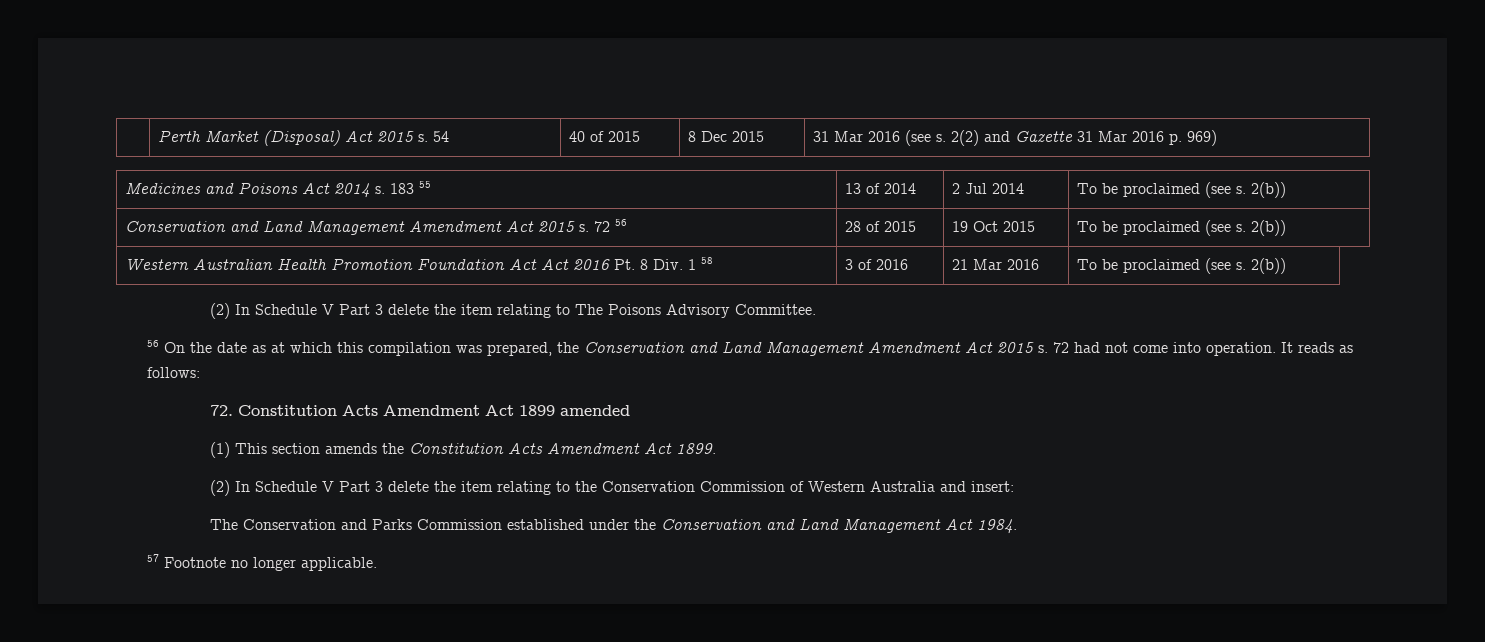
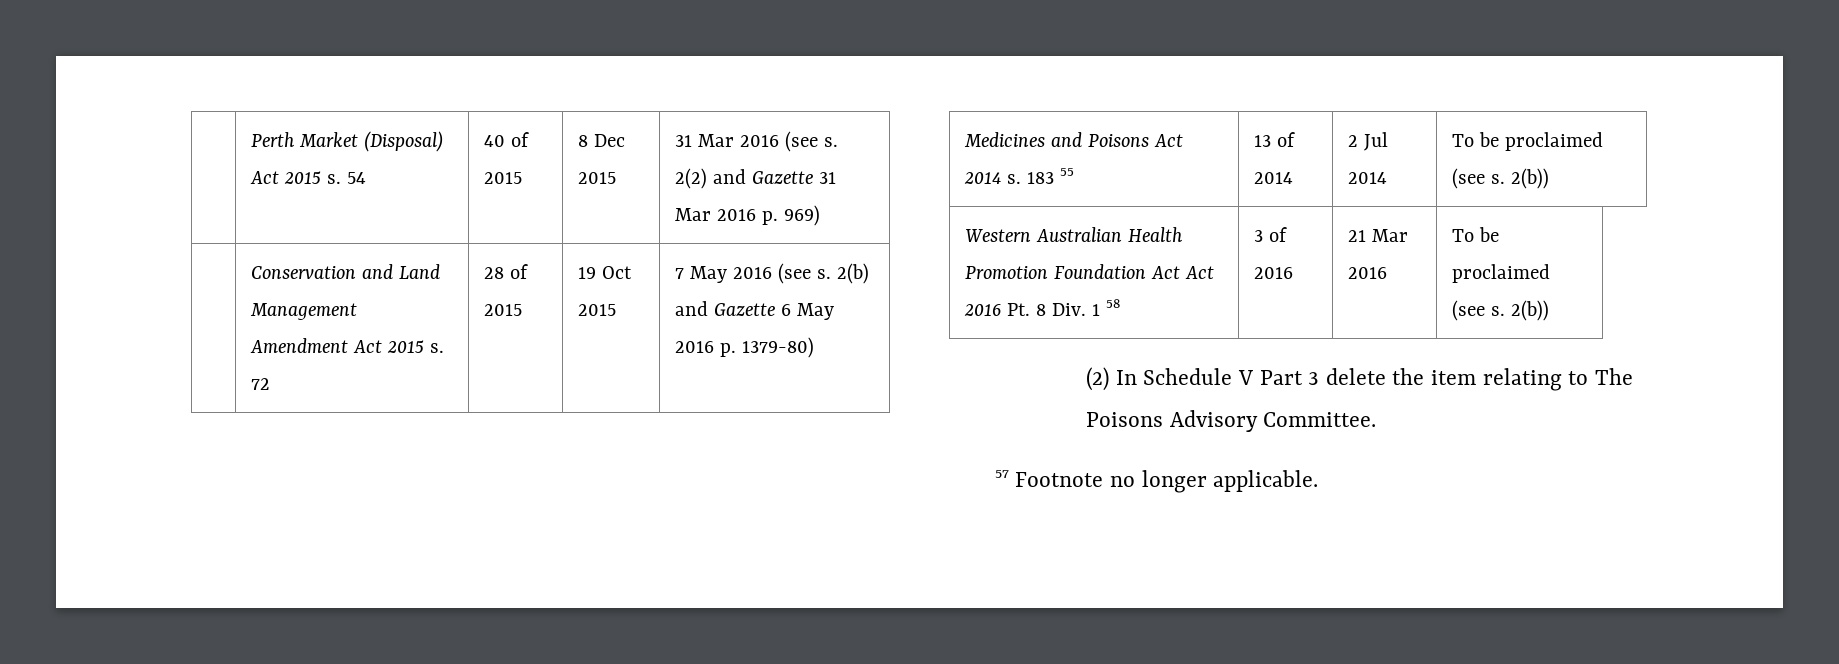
+ | Conservation and Land Management Amendment Act 2015 s. 72 | 28 of 2015 | 19 Oct 2015 | 7 May 2016 (see s. 2(b) and Gazette 6 May 2016 p. 1379-80)
- Conservation and Land Management Amendment Act 2015 s. 72 56 | 28 of 2015 | 19 Oct 2015 | To be proclaimed (see s. 2(b))
- 56 On the date as at which this compilation was prepared, the Conservation and Land Management Amendment Act 2015 s. 72 had not come into operation. It reads as follows:
- 72. Constitution Acts Amendment Act 1899 amended
- (1) This section amends the Constitution Acts Amendment Act 1899.
- (2) In Schedule V Part 3 delete the item relating to the Conservation Commission of Western Australia and insert:
- The Conservation and Parks Commission established under the Conservation and Land Management Act 1984.

